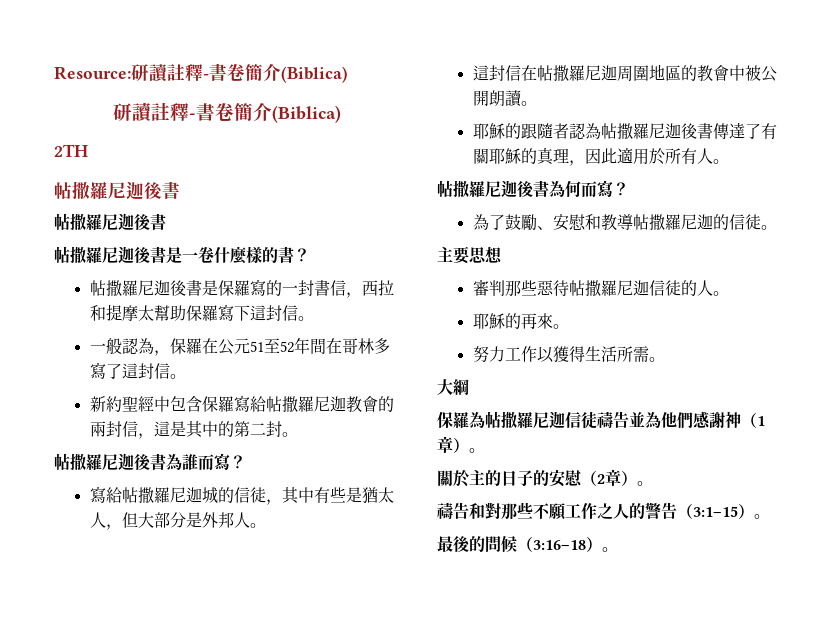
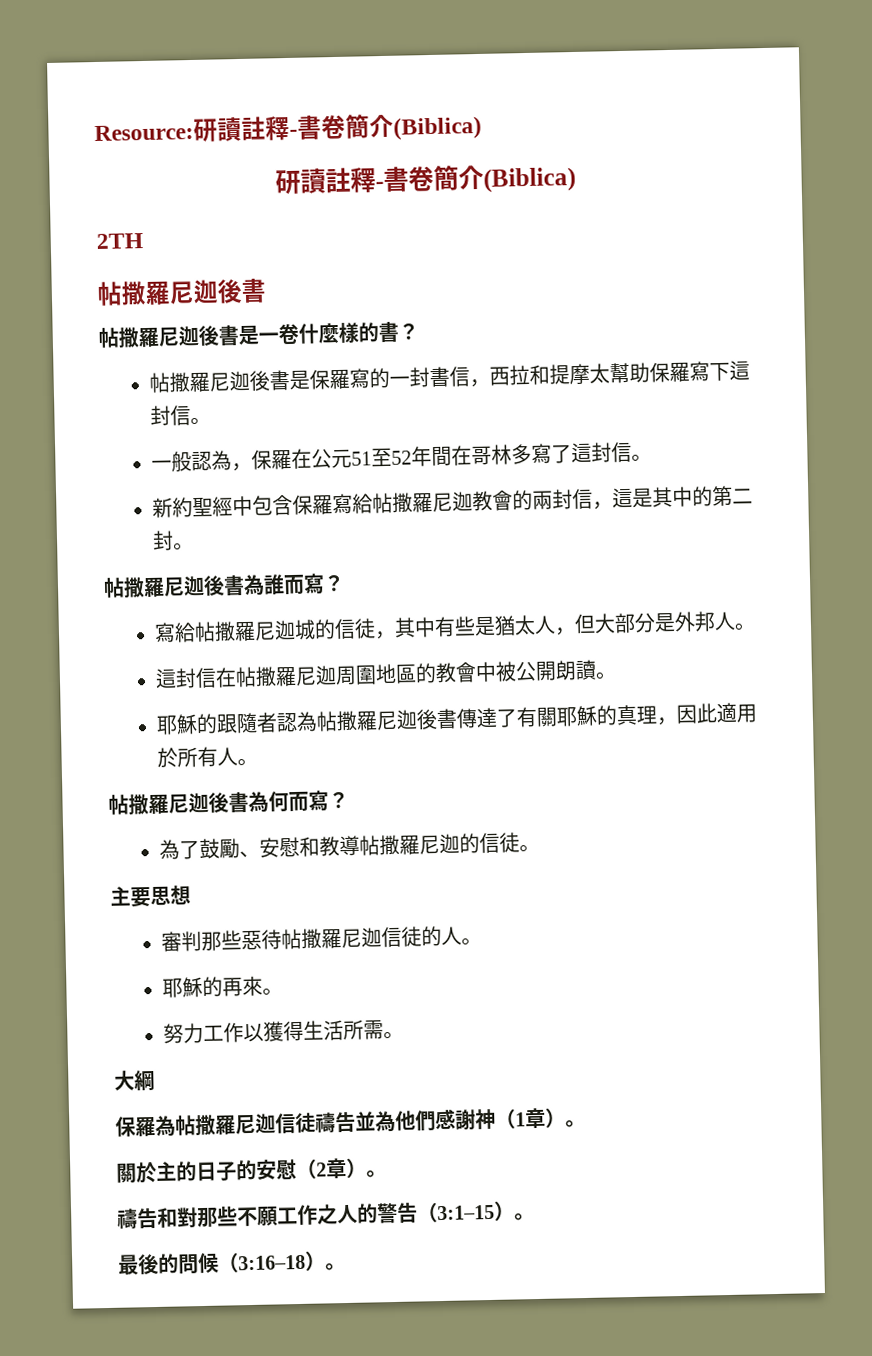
  2TH
- 帖撒羅尼迦後書

